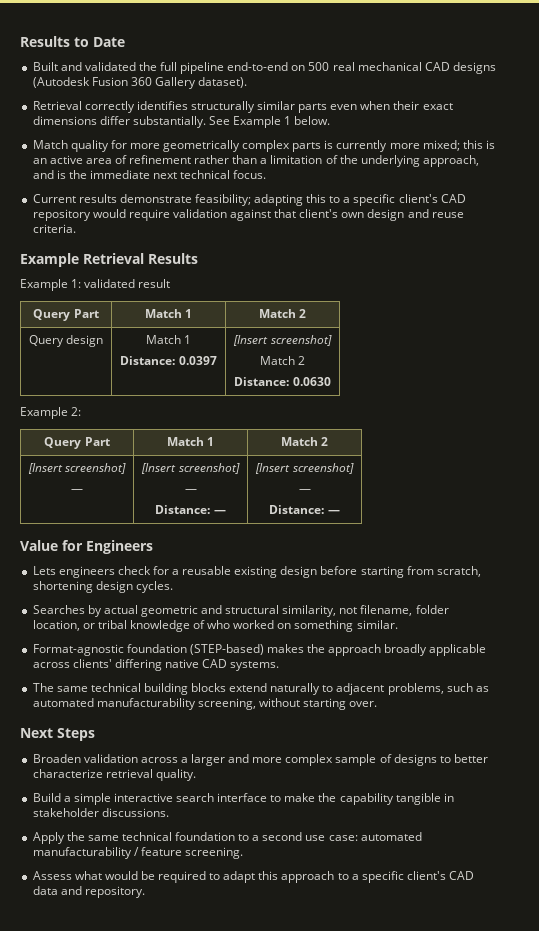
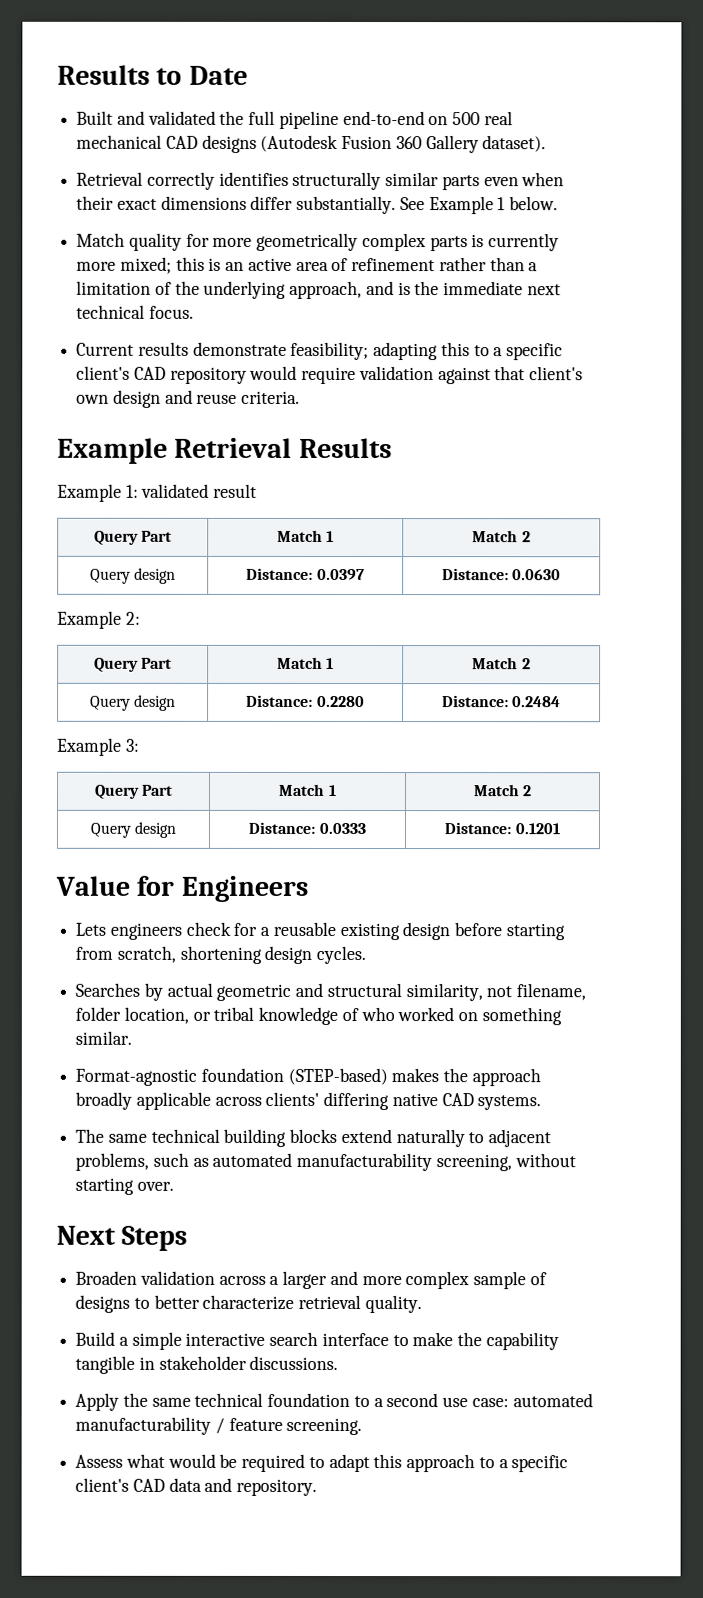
- Query design | Match 1
- Distance: 0.0397 | [Insert screenshot]
- Match 2
- Distance: 0.0630
+ Query design | Distance: 0.0397 | Distance: 0.0630
  Example 2:
  Query Part | Match 1 | Match 2
- [Insert screenshot]
- — | [Insert screenshot]
- —
- Distance: — | [Insert screenshot]
- —
- Distance: —
+ Query design | Distance: 0.2280 | Distance: 0.2484
+ Example 3:
+ Query Part | Match 1 | Match 2
+ Query design | Distance: 0.0333 | Distance: 0.1201

